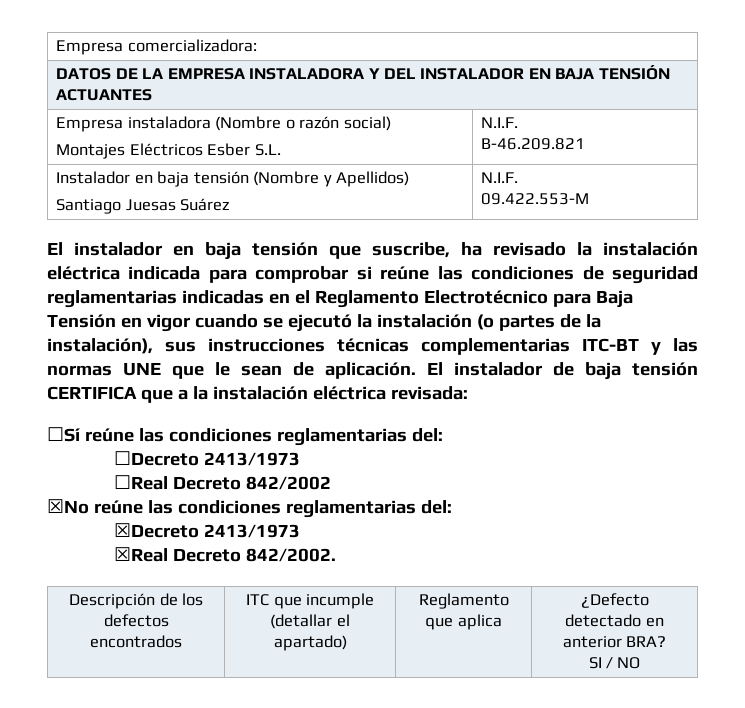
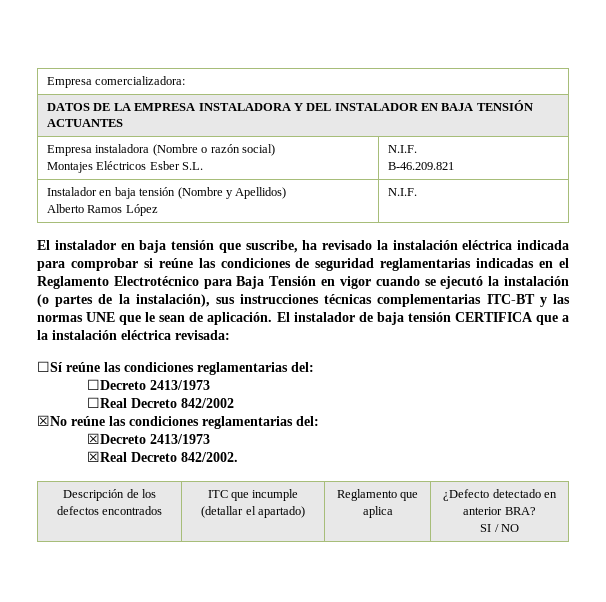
  Instalador en baja tensión (Nombre y Apellidos)
- Santiago Juesas Suárez | N.I.F.
- 09.422.553-M
+ Alberto Ramos López | N.I.F.

